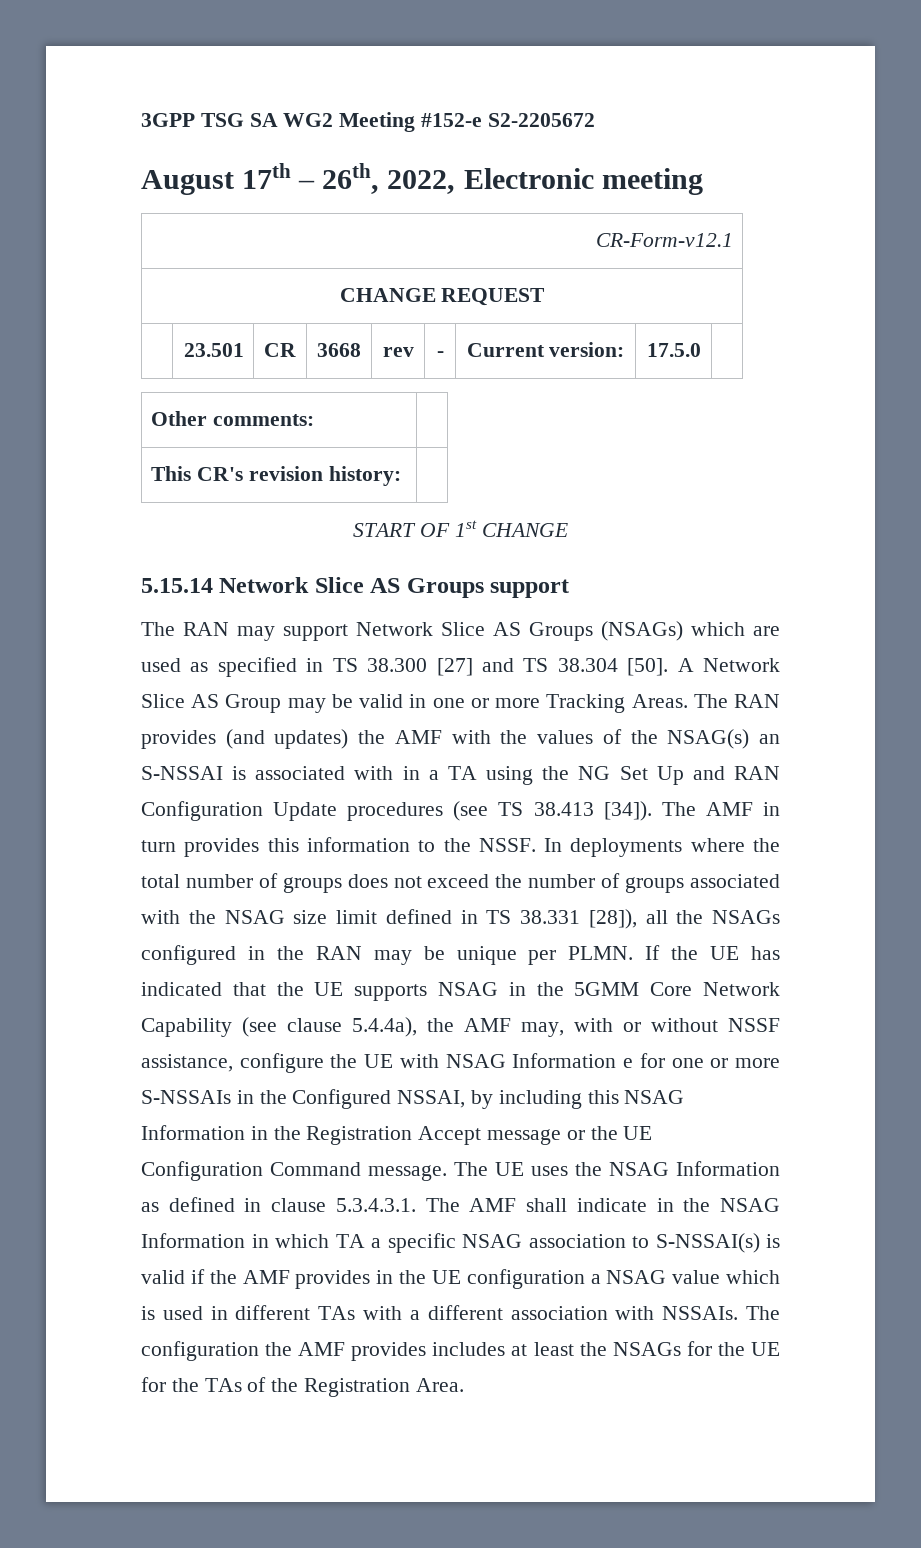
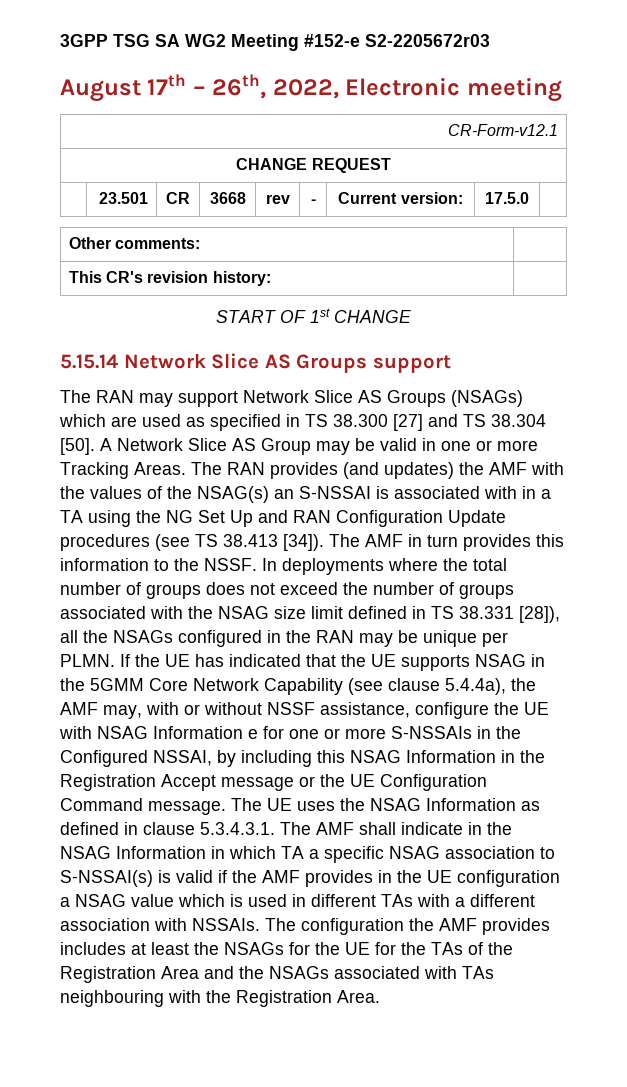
- 3GPP TSG SA WG2 Meeting #152-e S2-2205672
+ 3GPP TSG SA WG2 Meeting #152-e S2-2205672r03
- The configuration the AMF provides includes at least the NSAGs for the UE for the TAs of the Registration Area.
+ The configuration the AMF provides includes at least the NSAGs for the UE for the TAs of the Registration Area and the NSAGs associated with TAs neighbouring with the Registration Area.

